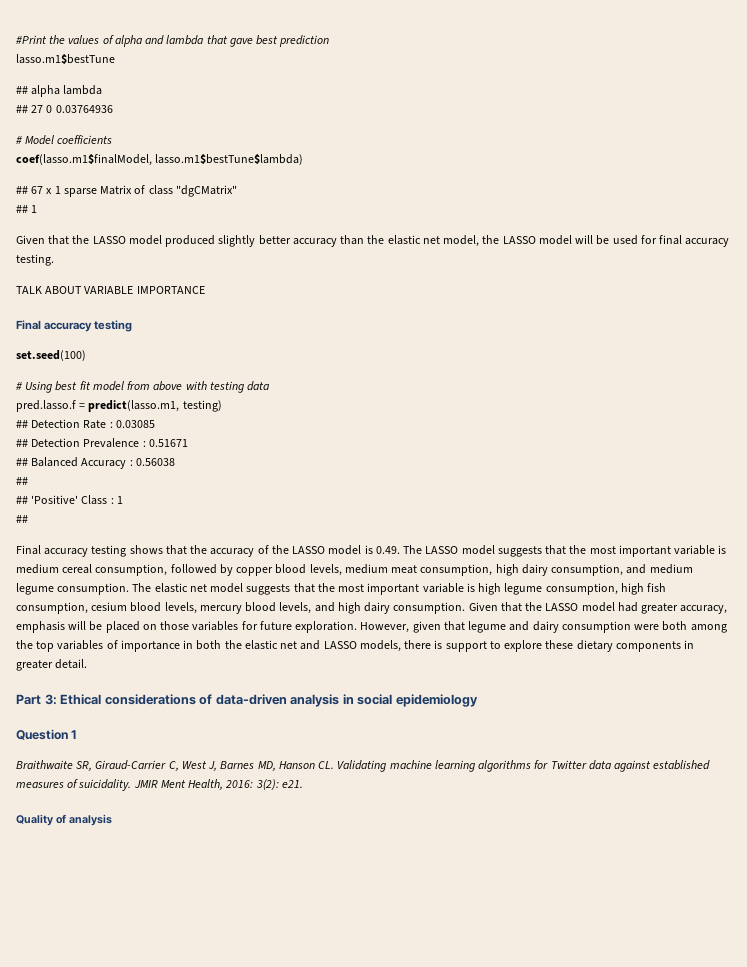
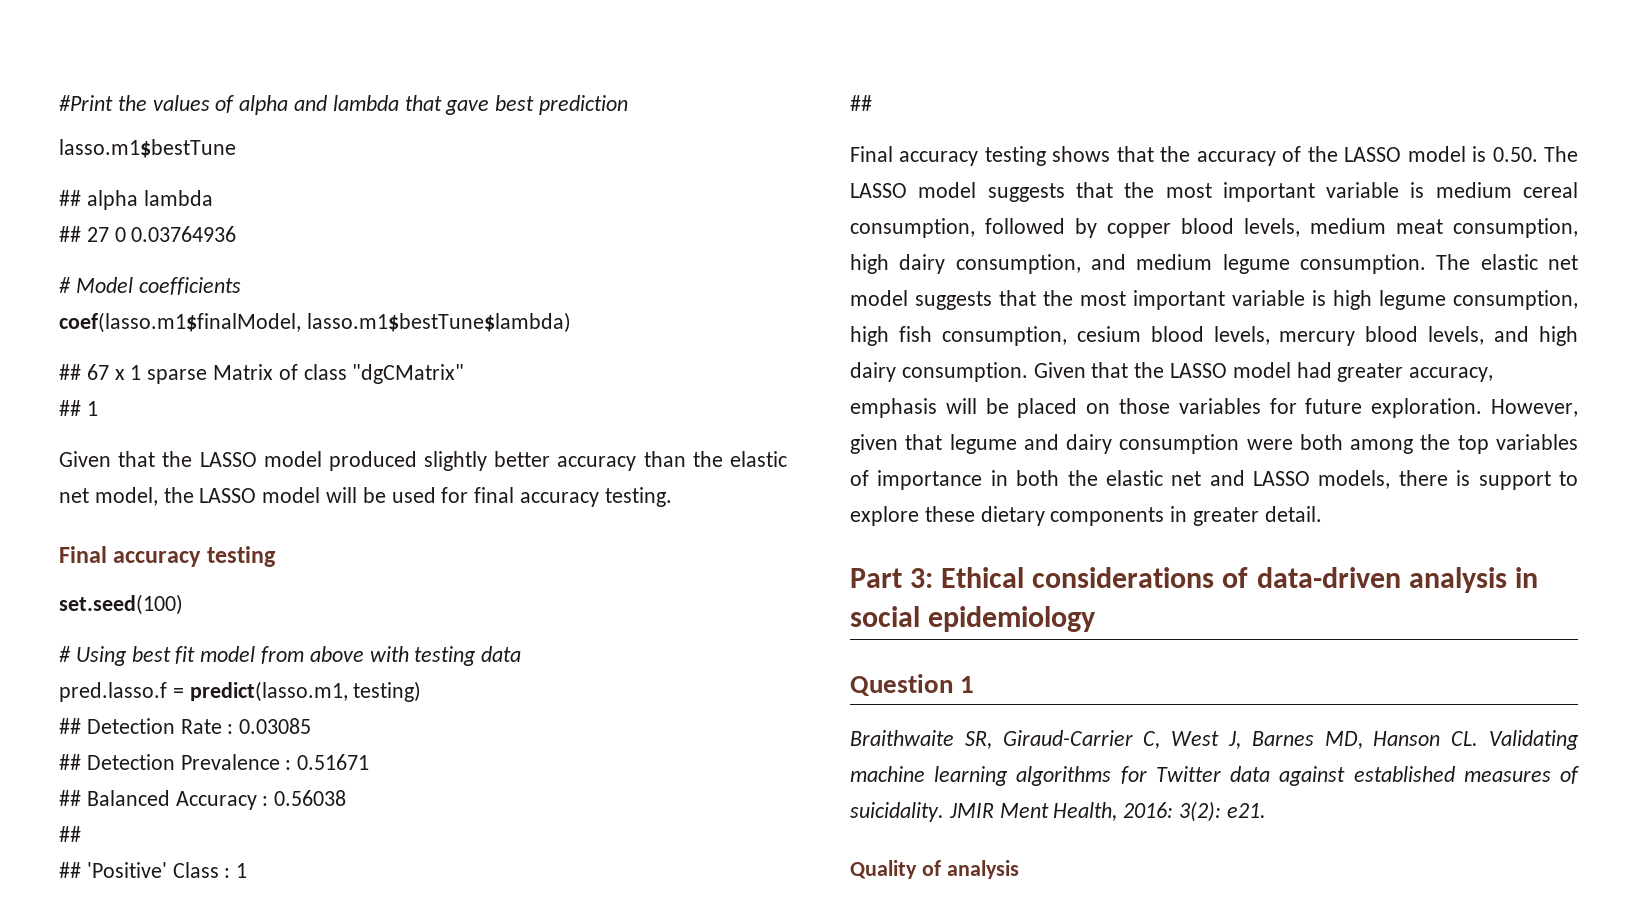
- TALK ABOUT VARIABLE IMPORTANCE
- Final accuracy testing shows that the accuracy of the LASSO model is 0.49. The LASSO model suggests that the most important variable is medium cereal consumption, followed by copper blood levels, medium meat consumption, high dairy consumption, and medium legume consumption.
+ Final accuracy testing shows that the accuracy of the LASSO model is 0.50. The LASSO model suggests that the most important variable is medium cereal consumption, followed by copper blood levels, medium meat consumption, high dairy consumption, and medium legume consumption.

